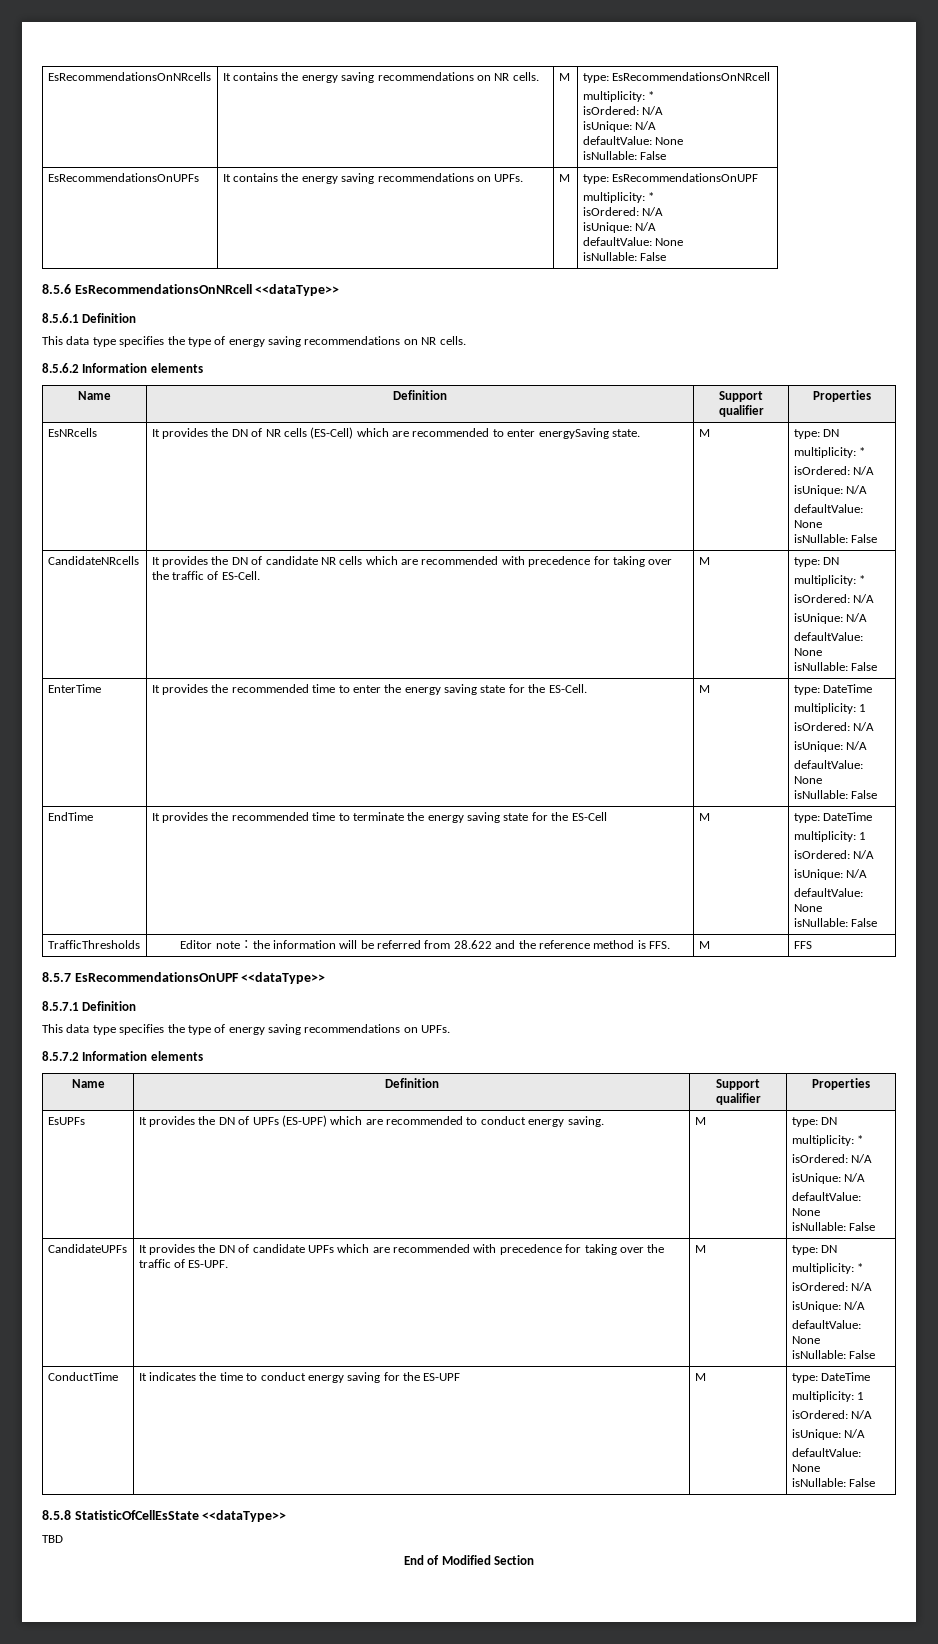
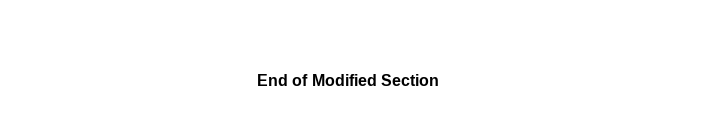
- EsRecommendationsOnNRcells | It contains the energy saving recommendations on NR cells. | M | type: EsRecommendationsOnNRcell
- multiplicity: *
- isOrdered: N/A
- isUnique: N/A
- defaultValue: None
- isNullable: False
- EsRecommendationsOnUPFs | It contains the energy saving recommendations on UPFs. | M | type: EsRecommendationsOnUPF
- multiplicity: *
- isOrdered: N/A
- isUnique: N/A
- defaultValue: None
- isNullable: False
- 8.5.6 EsRecommendationsOnNRcell <<dataType>>
- 8.5.6.1 Definition
- This data type specifies the type of energy saving recommendations on NR cells.
- 8.5.6.2 Information elements
- Name | Definition | Support qualifier | Properties
- EsNRcells | It provides the DN of NR cells (ES-Cell) which are recommended to enter energySaving state. | M | type: DN
- multiplicity: *
- isOrdered: N/A
- isUnique: N/A
- defaultValue: None
- isNullable: False
- CandidateNRcells | It provides the DN of candidate NR cells which are recommended with precedence for taking over the traffic of ES-Cell. | M | type: DN
- multiplicity: *
- isOrdered: N/A
- isUnique: N/A
- defaultValue: None
- isNullable: False
- EnterTime | It provides the recommended time to enter the energy saving state for the ES-Cell. | M | type: DateTime
- multiplicity: 1
- isOrdered: N/A
- isUnique: N/A
- defaultValue: None
- isNullable: False
- EndTime | It provides the recommended time to terminate the energy saving state for the ES-Cell | M | type: DateTime
- multiplicity: 1
- isOrdered: N/A
- isUnique: N/A
- defaultValue: None
- isNullable: False
- TrafficThresholds | Editor note：the information will be referred from 28.622 and the reference method is FFS. | M | FFS
- 8.5.7 EsRecommendationsOnUPF <<dataType>>
- 8.5.7.1 Definition
- This data type specifies the type of energy saving recommendations on UPFs.
- 8.5.7.2 Information elements
- Name | Definition | Support qualifier | Properties
- EsUPFs | It provides the DN of UPFs (ES-UPF) which are recommended to conduct energy saving. | M | type: DN
- multiplicity: *
- isOrdered: N/A
- isUnique: N/A
- defaultValue: None
- isNullable: False
- CandidateUPFs | It provides the DN of candidate UPFs which are recommended with precedence for taking over the traffic of ES-UPF. | M | type: DN
- multiplicity: *
- isOrdered: N/A
- isUnique: N/A
- defaultValue: None
- isNullable: False
- ConductTime | It indicates the time to conduct energy saving for the ES-UPF | M | type: DateTime
- multiplicity: 1
- isOrdered: N/A
- isUnique: N/A
- defaultValue: None
- isNullable: False
- 8.5.8 StatisticOfCellEsState <<dataType>>
- TBD

